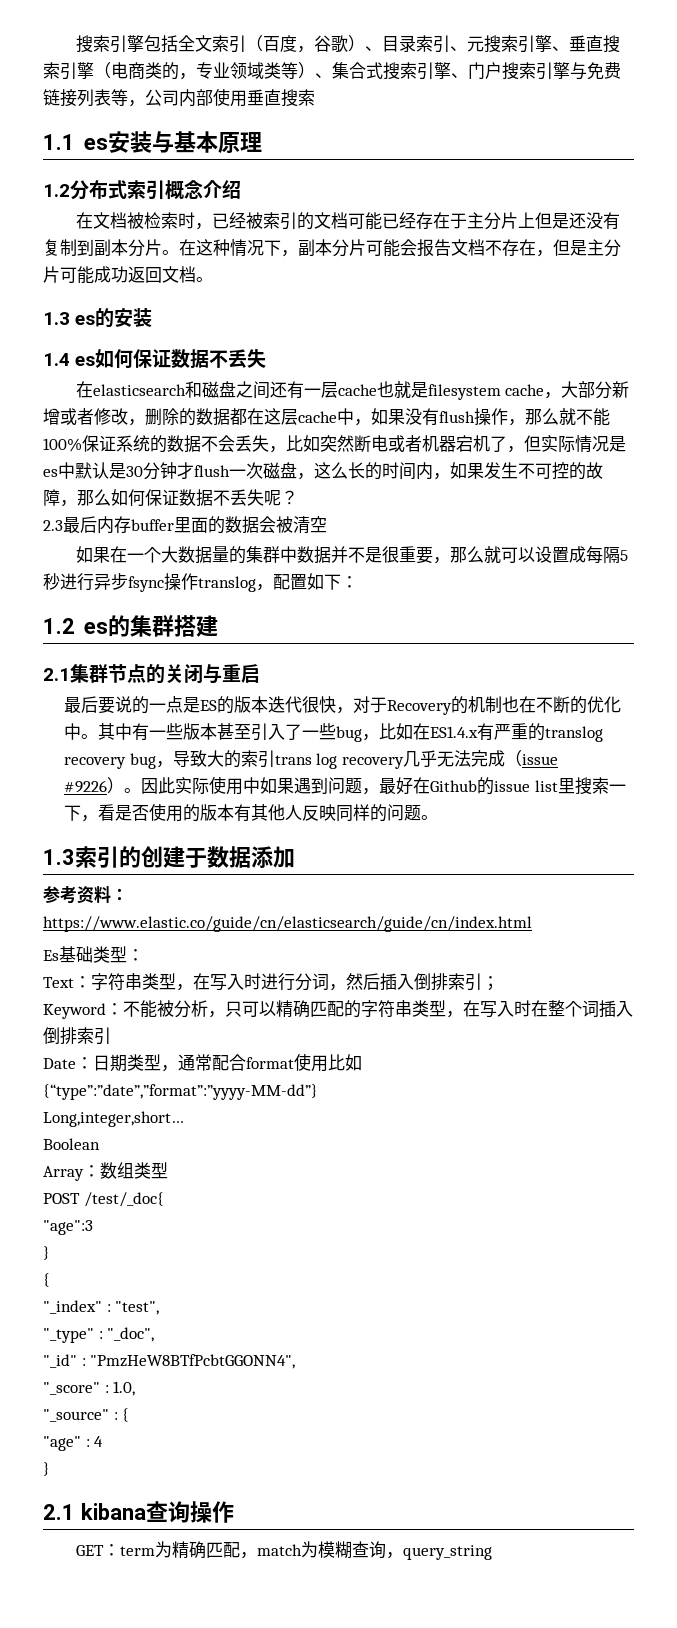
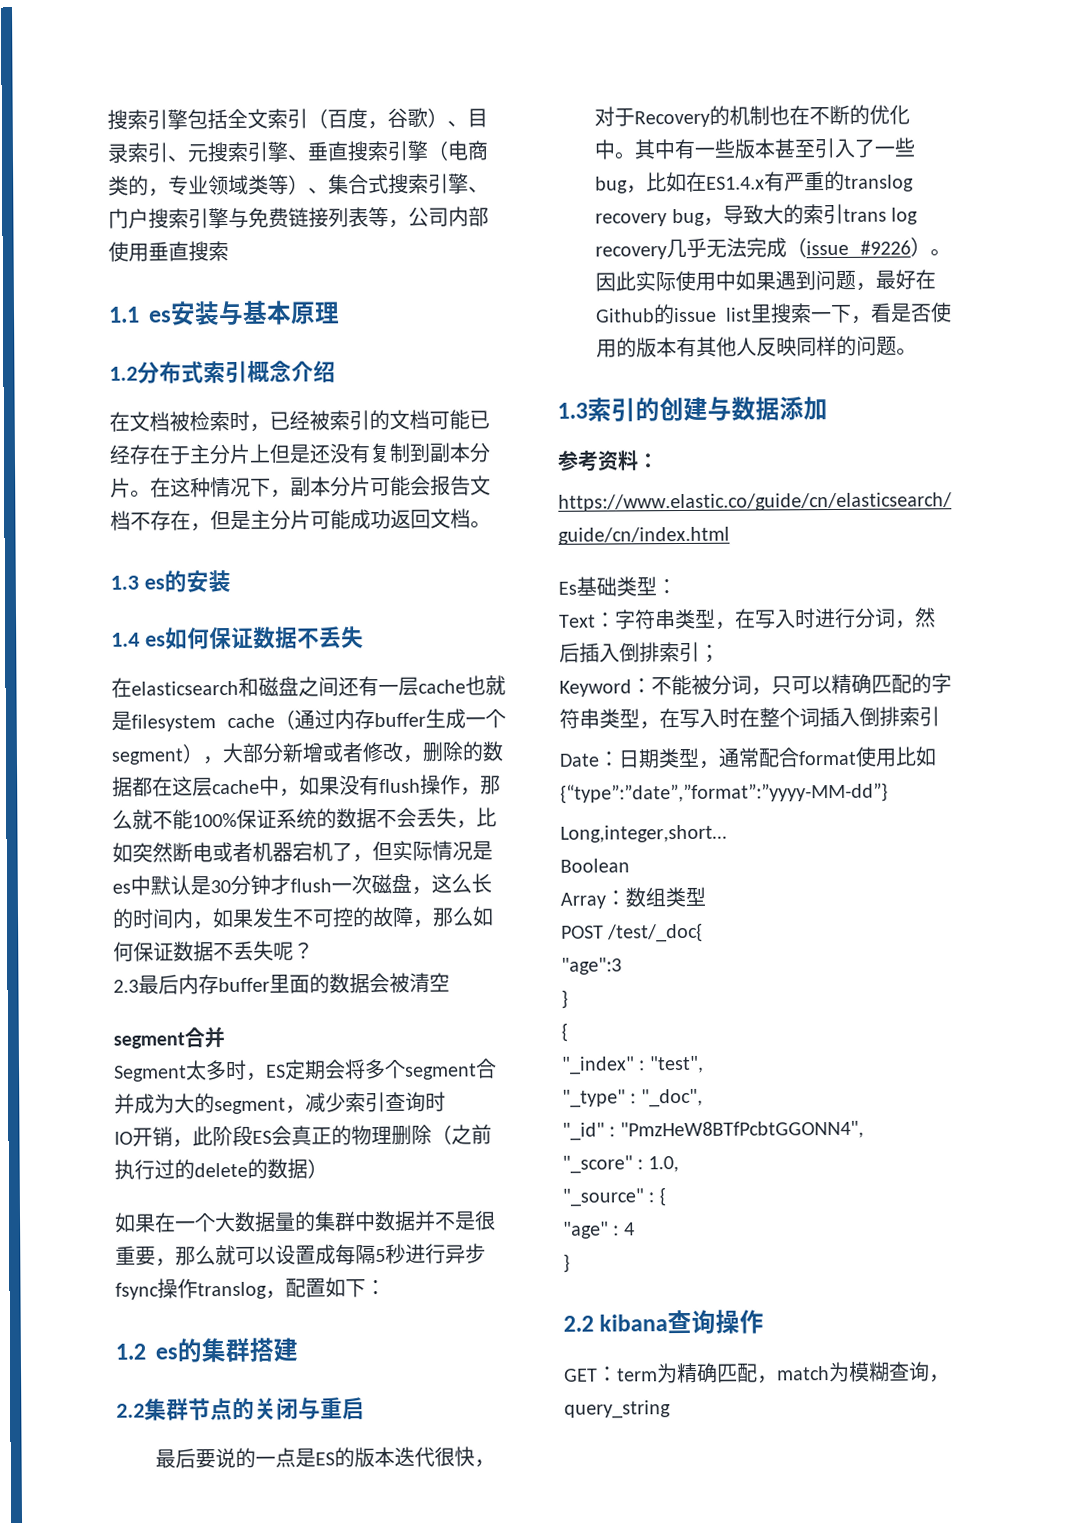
- 在elasticsearch和磁盘之间还有一层cache也就是filesystem cache，大部分新增或者修改，删除的数据都在这层cache中，如果没有flush操作，那么就不能100%保证系统的数据不会丢失，比如突然断电或者机器宕机了，但实际情况是es中默认是30分钟才flush一次磁盘，这么长的时间内，如果发生不可控的故障，那么如何保证数据不丢失呢？
+ 在elasticsearch和磁盘之间还有一层cache也就是filesystem cache（通过内存buffer生成一个segment），大部分新增或者修改，删除的数据都在这层cache中，如果没有flush操作，那么就不能100%保证系统的数据不会丢失，比如突然断电或者机器宕机了，但实际情况是es中默认是30分钟才flush一次磁盘，这么长的时间内，如果发生不可控的故障，那么如何保证数据不丢失呢？
  2.3最后内存buffer里面的数据会被清空
+ segment合并
+ Segment太多时，ES定期会将多个segment合并成为大的segment，减少索引查询时
+ IO开销，此阶段ES会真正的物理删除（之前执行过的delete的数据）
- 2.1集群节点的关闭与重启
+ 2.2集群节点的关闭与重启
- 1.3索引的创建于数据添加
+ 1.3索引的创建与数据添加
- Keyword：不能被分析，只可以精确匹配的字符串类型，在写入时在整个词插入倒排索引
+ Keyword：不能被分词，只可以精确匹配的字符串类型，在写入时在整个词插入倒排索引
- 2.1 kibana查询操作
+ 2.2 kibana查询操作

